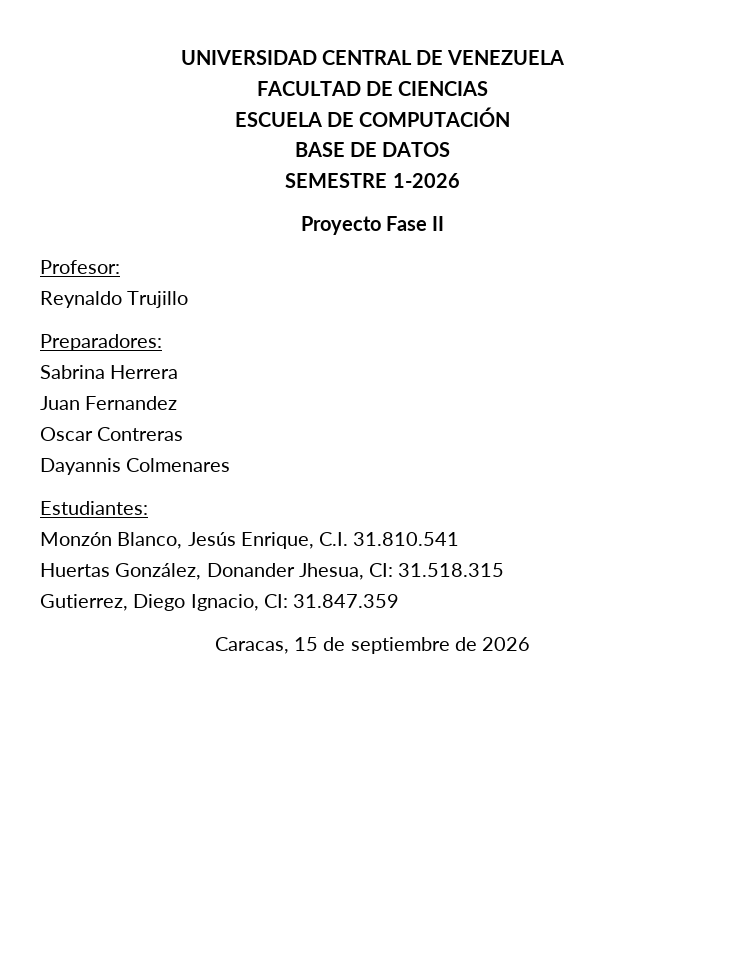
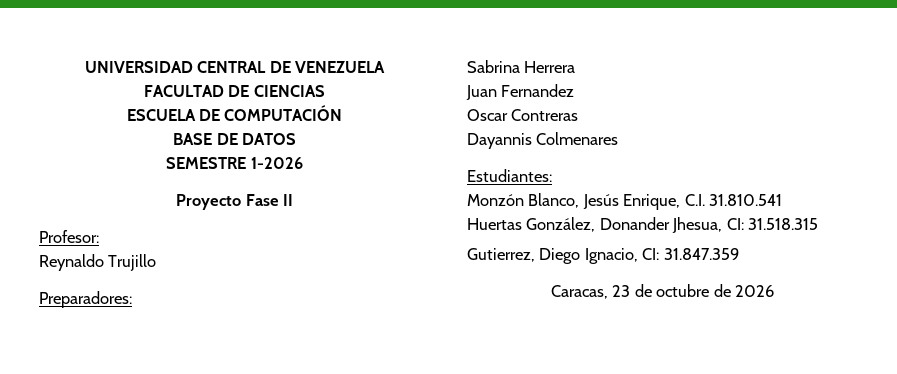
- Caracas, 15 de septiembre de 2026
+ Caracas, 23 de octubre de 2026

